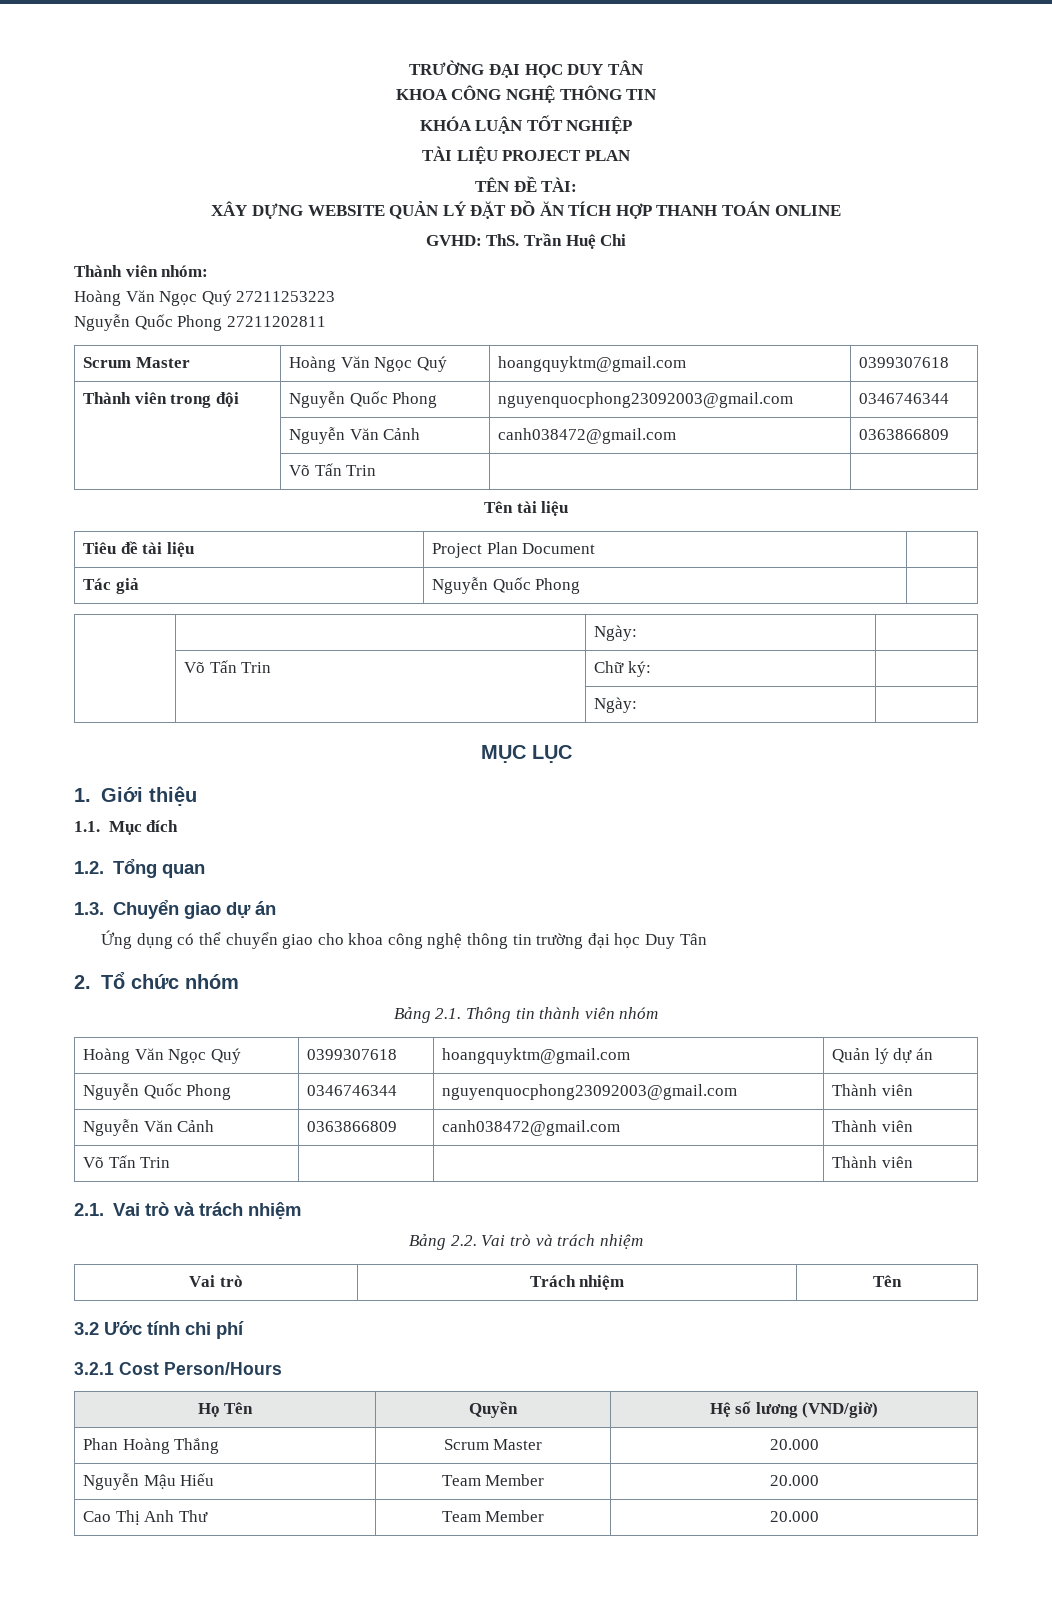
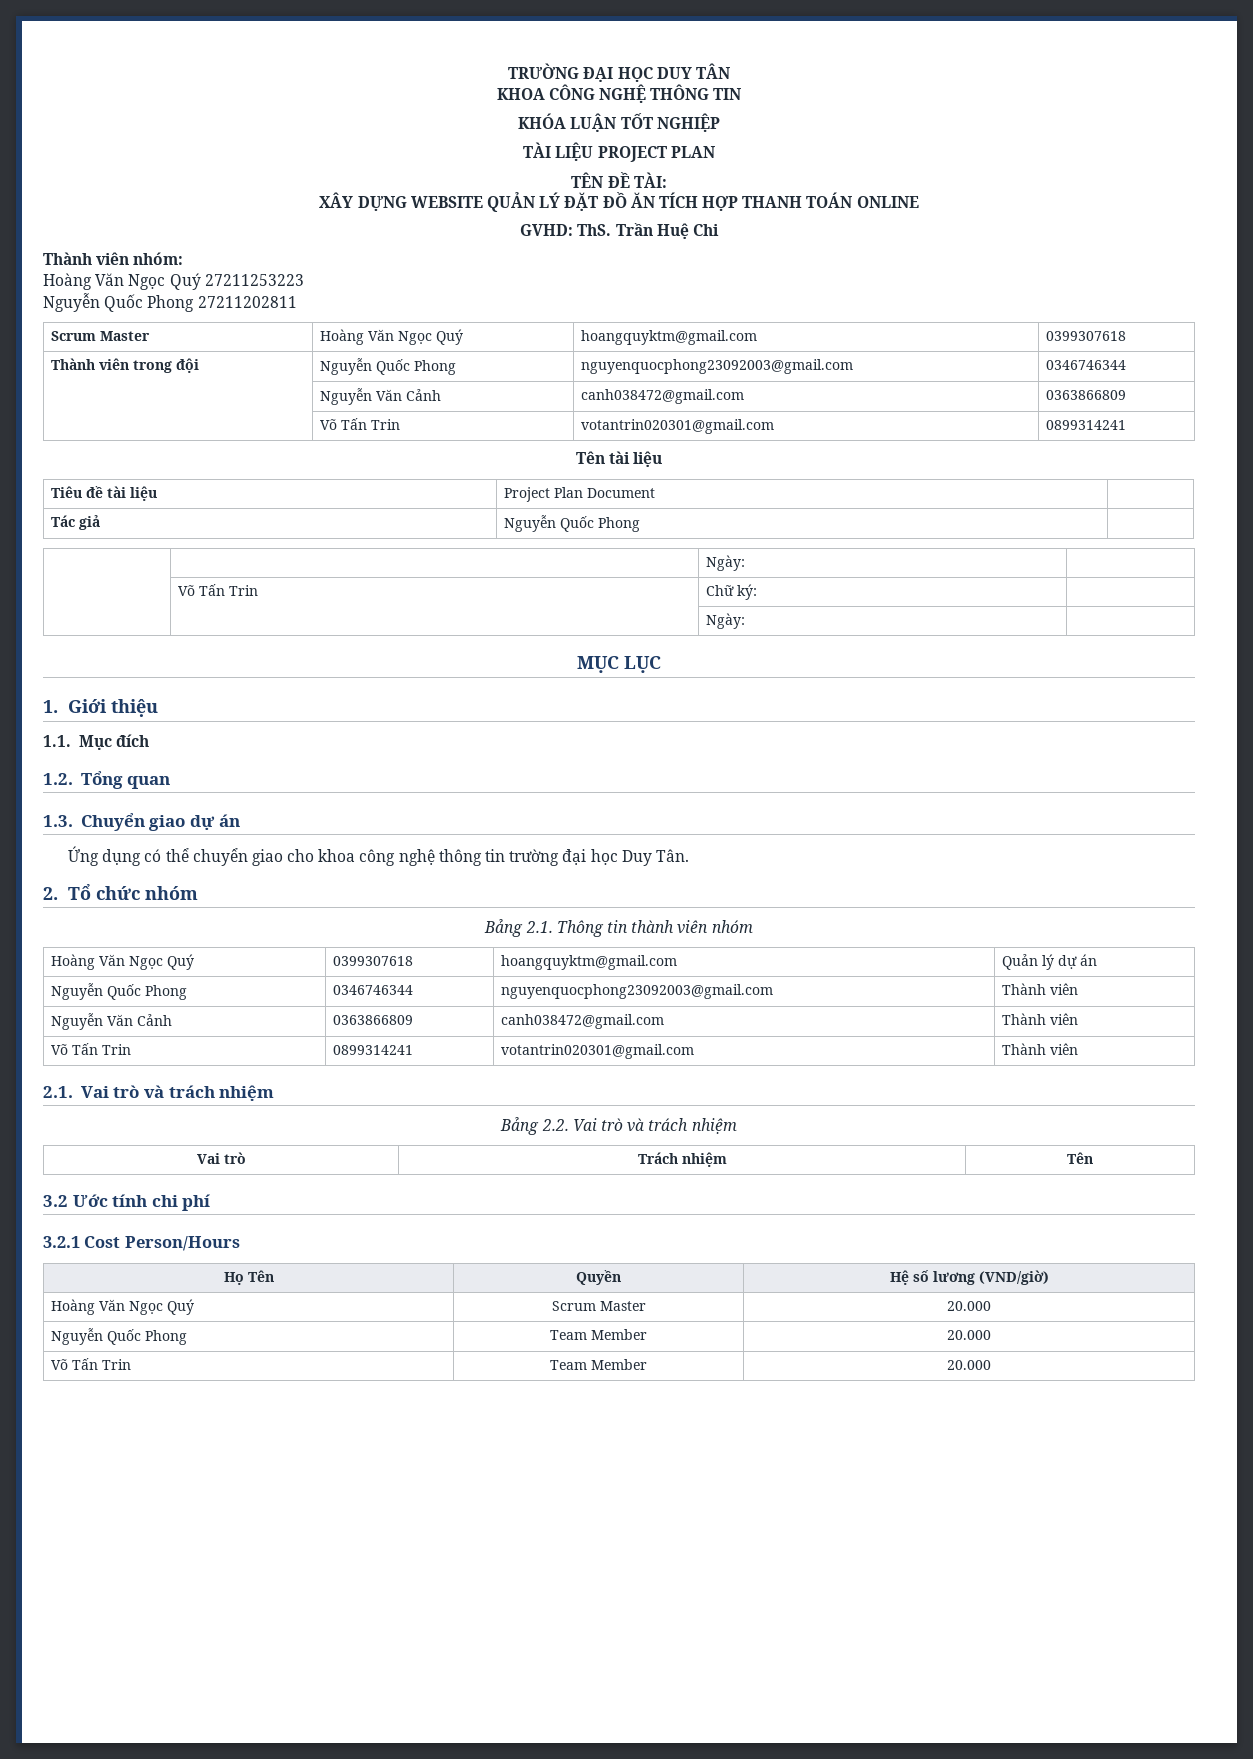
- | Võ Tấn Trin | |
+ | Võ Tấn Trin | votantrin020301@gmail.com | 0899314241
- Ứng dụng có thể chuyển giao cho khoa công nghệ thông tin trường đại học Duy Tân
+ Ứng dụng có thể chuyển giao cho khoa công nghệ thông tin trường đại học Duy Tân.
- Võ Tấn Trin | | | Thành viên
+ Võ Tấn Trin | 0899314241 | votantrin020301@gmail.com | Thành viên
- Phan Hoàng Thắng | Scrum Master | 20.000
+ Hoàng Văn Ngọc Quý | Scrum Master | 20.000
- Nguyễn Mậu Hiếu | Team Member | 20.000
+ Nguyễn Quốc Phong | Team Member | 20.000
- Cao Thị Anh Thư | Team Member | 20.000
+ Võ Tấn Trin | Team Member | 20.000

